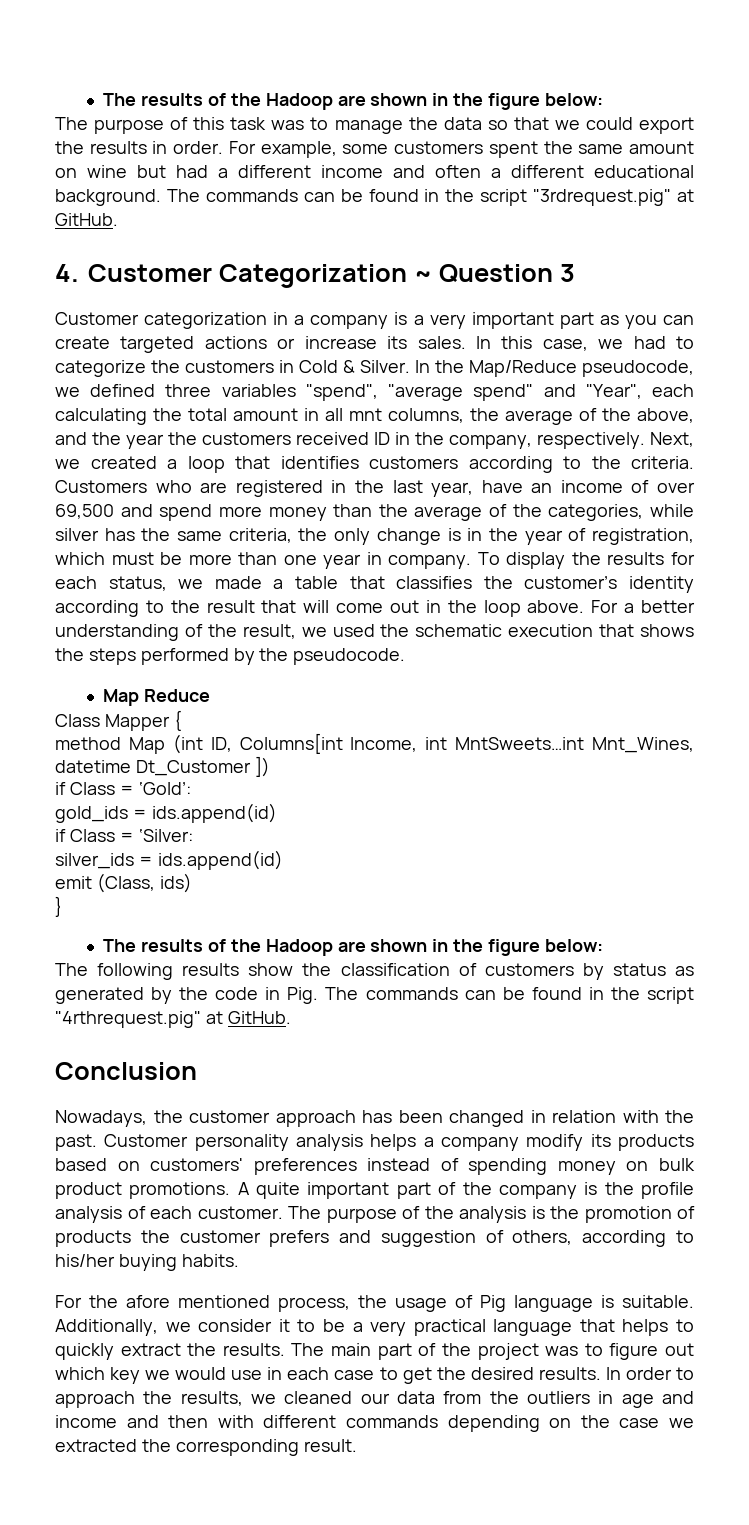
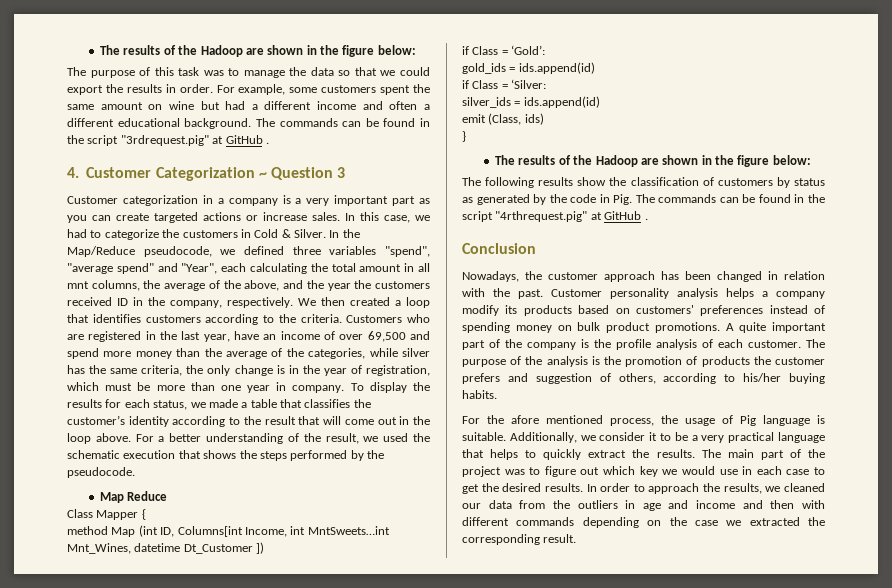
- The commands can be found in the script "3rdrequest.pig" at GitHub.
+ The commands can be found in the script "3rdrequest.pig" at GitHub .
- Customer categorization in a company is a very important part as you can create targeted actions or increase its sales.
+ Customer categorization in a company is a very important part as you can create targeted actions or increase sales.
- Next, we created a loop that identifies customers according to the criteria.
+ We then created a loop that identifies customers according to the criteria.
- The following results show the classification of customers by status as generated by the code in Pig. The commands can be found in the script "4rthrequest.pig" at GitHub.
+ The following results show the classification of customers by status as generated by the code in Pig. The commands can be found in the script "4rthrequest.pig" at GitHub .

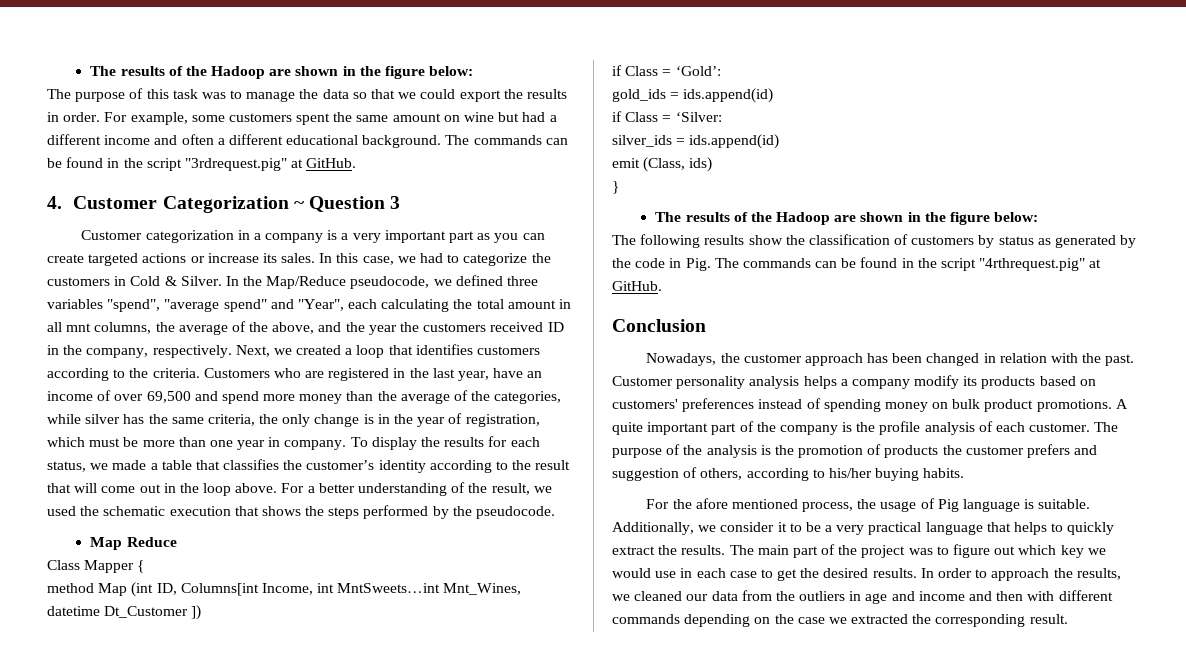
- The commands can be found in the script "3rdrequest.pig" at GitHub .
+ The commands can be found in the script "3rdrequest.pig" at GitHub.
- Customer categorization in a company is a very important part as you can create targeted actions or increase sales.
+ Customer categorization in a company is a very important part as you can create targeted actions or increase its sales.
- We then created a loop that identifies customers according to the criteria.
+ Next, we created a loop that identifies customers according to the criteria.
- The following results show the classification of customers by status as generated by the code in Pig. The commands can be found in the script "4rthrequest.pig" at GitHub .
+ The following results show the classification of customers by status as generated by the code in Pig. The commands can be found in the script "4rthrequest.pig" at GitHub.

